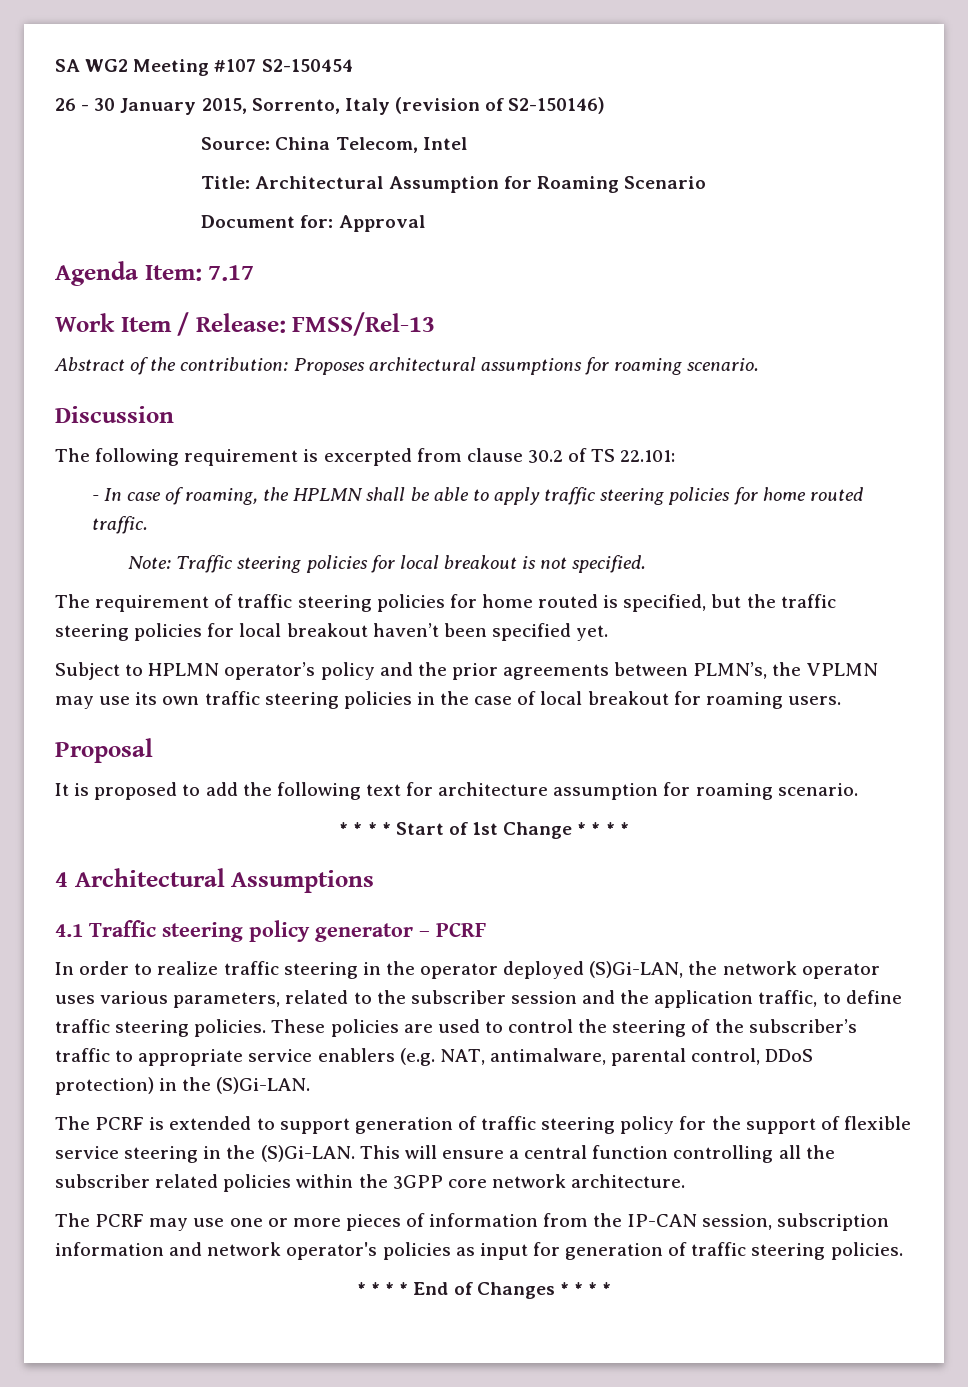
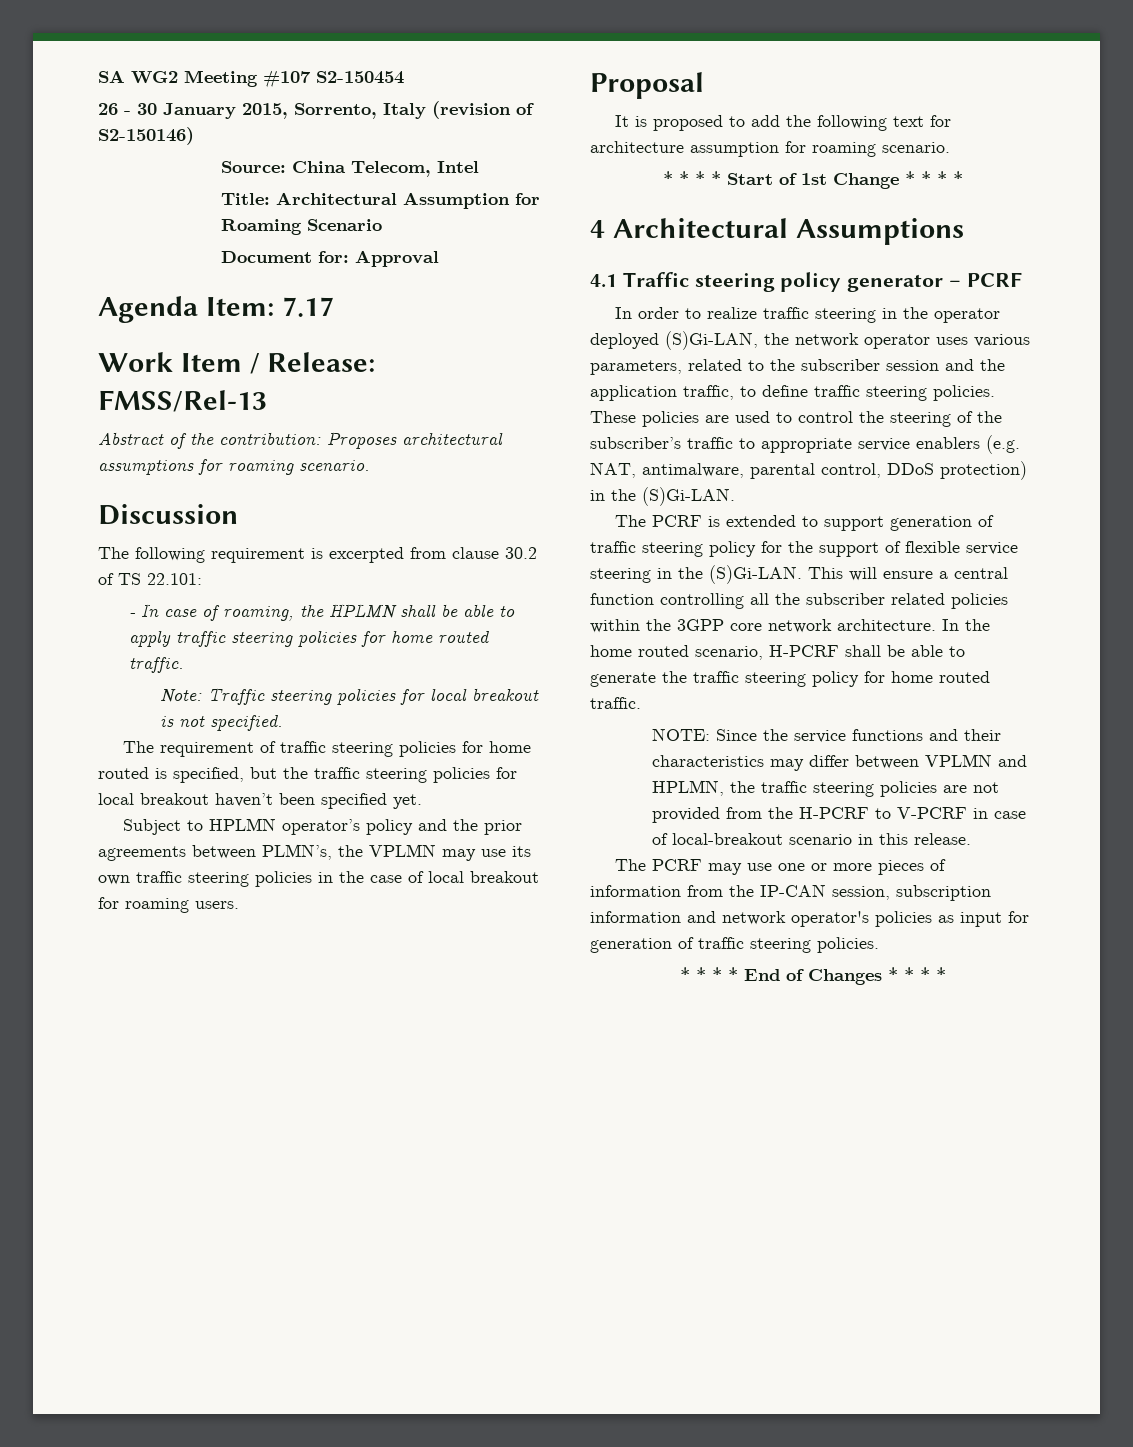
+ In the home routed scenario, H-PCRF shall be able to generate the traffic steering policy for home routed traffic.
+ NOTE: Since the service functions and their characteristics may differ between VPLMN and HPLMN, the traffic steering policies are not provided from the H-PCRF to V-PCRF in case of local-breakout scenario in this release.

